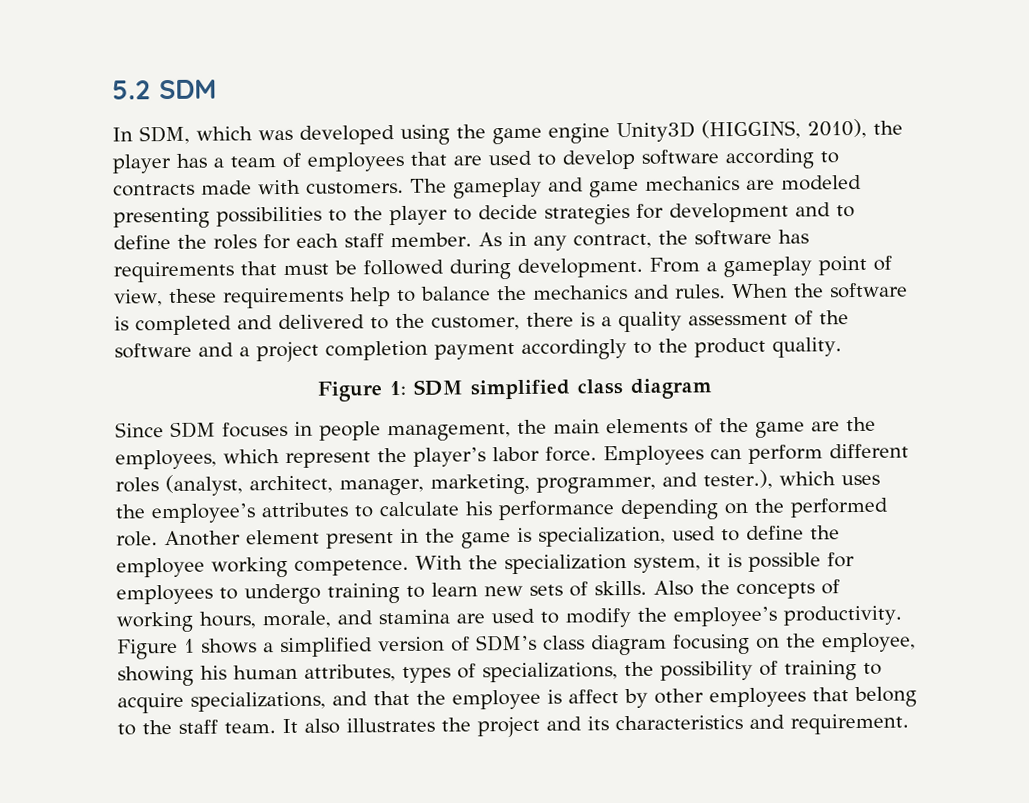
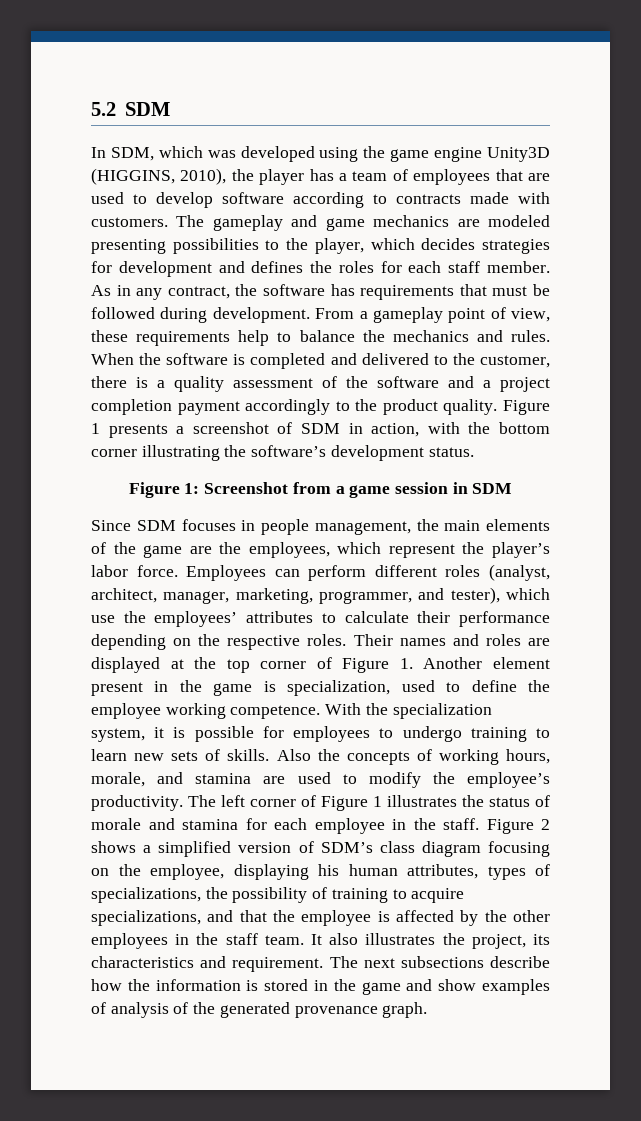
- The gameplay and game mechanics are modeled presenting possibilities to the player to decide strategies for development and to define the roles for each staff member.
+ The gameplay and game mechanics are modeled presenting possibilities to the player, which decides strategies for development and defines the roles for each staff member.
- When the software is completed and delivered to the customer, there is a quality assessment of the software and a project completion payment accordingly to the product quality.
- Figure 1: SDM simplified class diagram
+ When the software is completed and delivered to the customer, there is a quality assessment of the software and a project completion payment accordingly to the product quality. Figure 1 presents a screenshot of SDM in action, with the bottom corner illustrating the software’s development status.
+ Figure 1: Screenshot from a game session in SDM
- Employees can perform different roles (analyst, architect, manager, marketing, programmer, and tester.), which uses the employee’s attributes to calculate his performance depending on the performed role. Another element present in the game is specialization, used to define the employee working competence.
+ Employees can perform different roles (analyst, architect, manager, marketing, programmer, and tester), which use the employees’ attributes to calculate their performance depending on the respective roles. Their names and roles are displayed at the top corner of Figure 1. Another element present in the game is specialization, used to define the employee working competence.
- Figure 1 shows a simplified version of SDM’s class diagram focusing on the employee, showing his human attributes, types of specializations, the possibility of training to acquire specializations, and that the employee is affect by other employees that belong to the staff team.
+ The left corner of Figure 1 illustrates the status of morale and stamina for each employee in the staff. Figure 2 shows a simplified version of SDM’s class diagram focusing on the employee, displaying his human attributes, types of specializations, the possibility of training to acquire specializations, and that the employee is affected by the other employees in the staff team.
- It also illustrates the project and its characteristics and requirement.
+ It also illustrates the project, its characteristics and requirement.
+ The next subsections describe how the information is stored in the game and show examples of analysis of the generated provenance graph.

